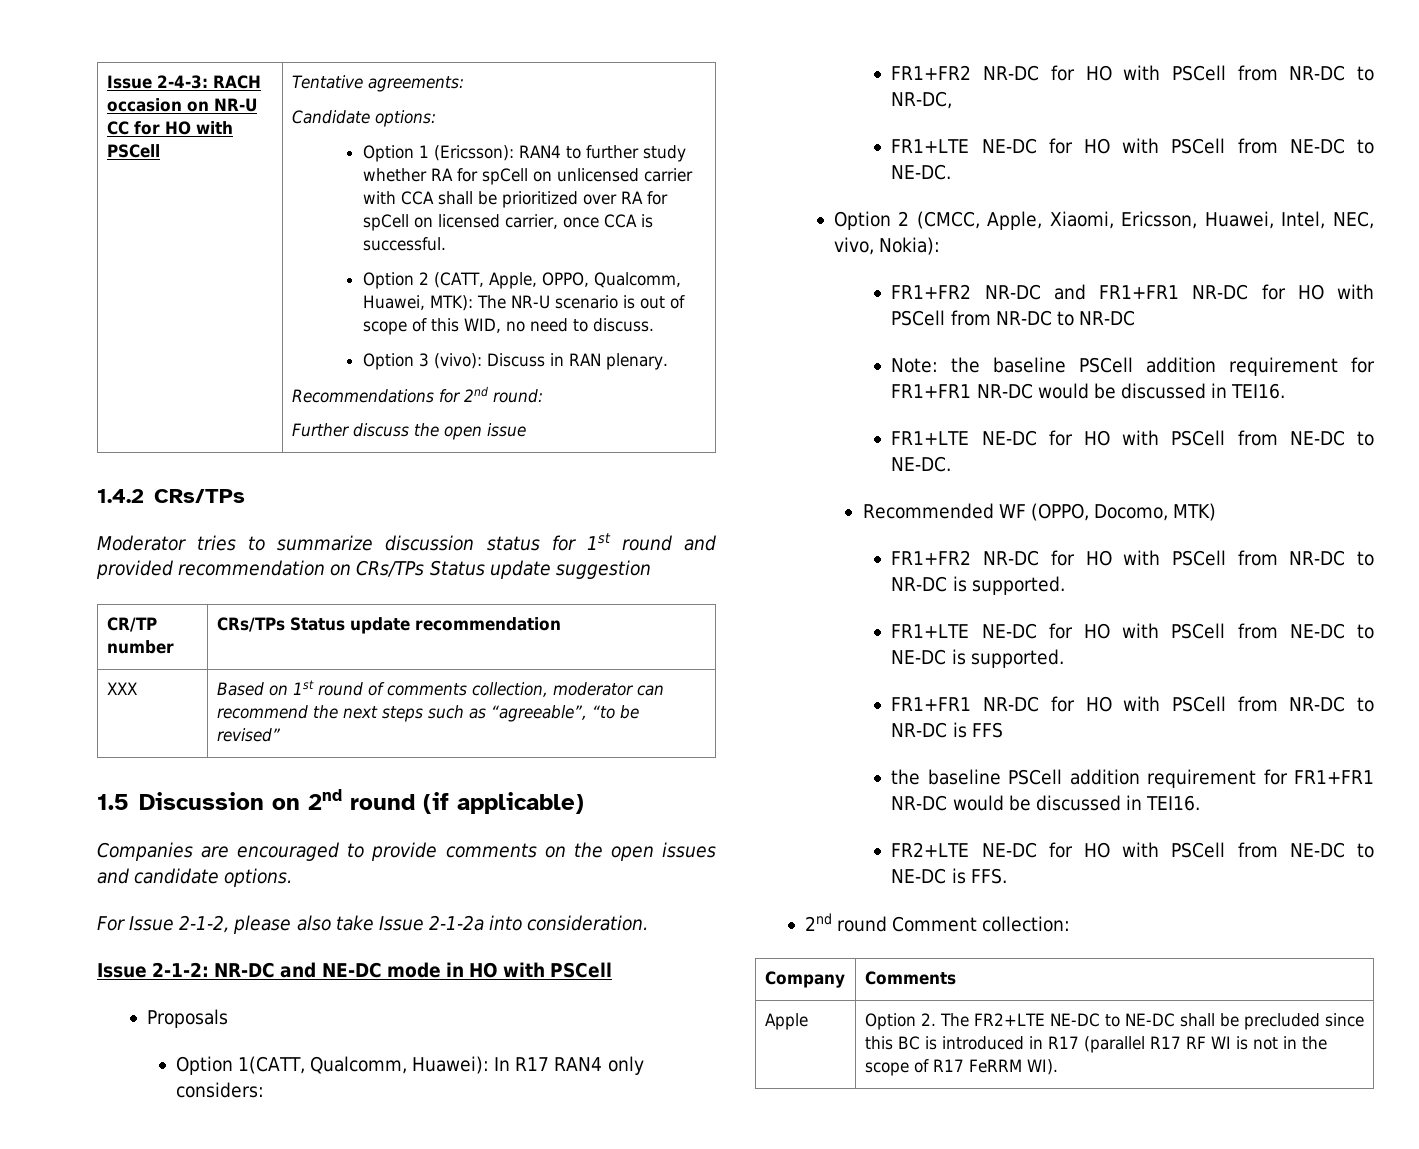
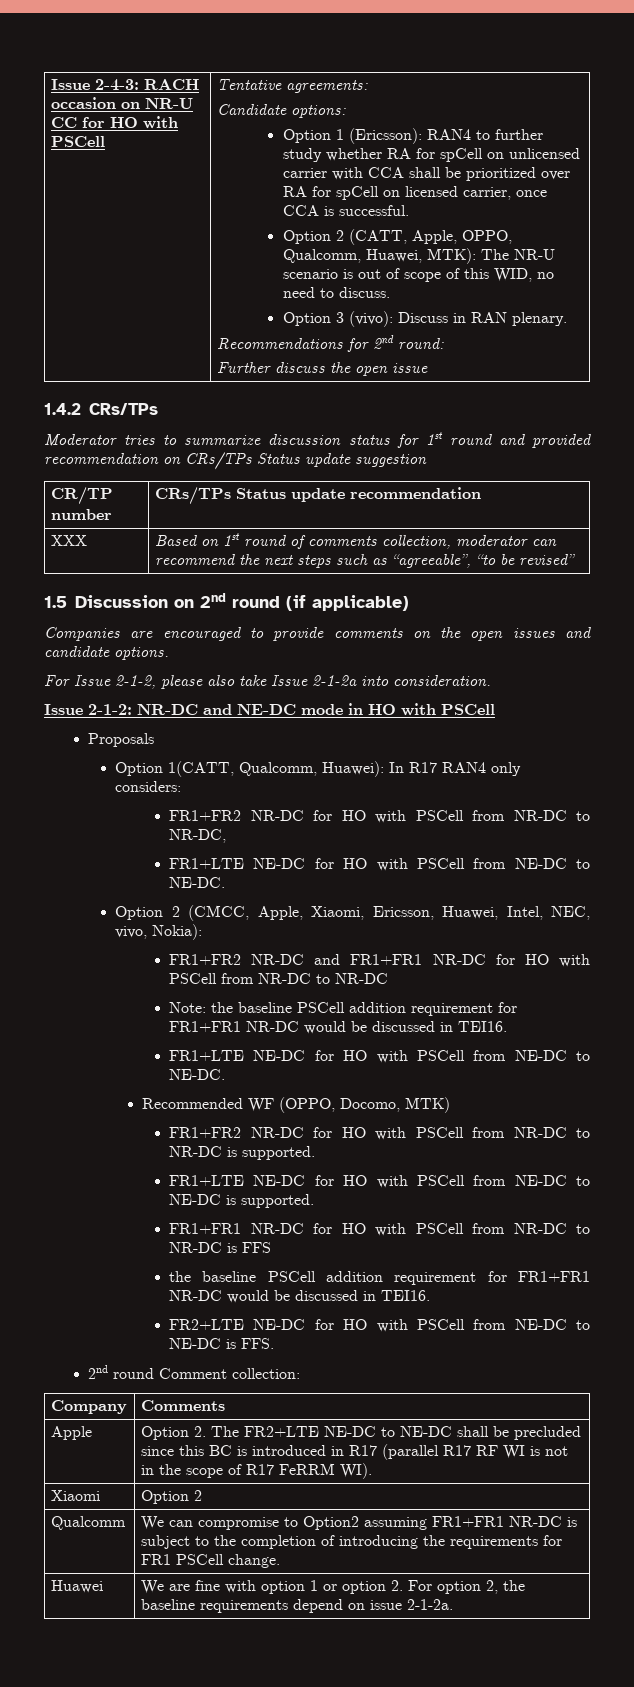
+ Xiaomi | Option 2
+ Qualcomm | We can compromise to Option2 assuming FR1+FR1 NR-DC is subject to the completion of introducing the requirements for FR1 PSCell change.
+ Huawei | We are fine with option 1 or option 2. For option 2, the baseline requirements depend on issue 2-1-2a.

